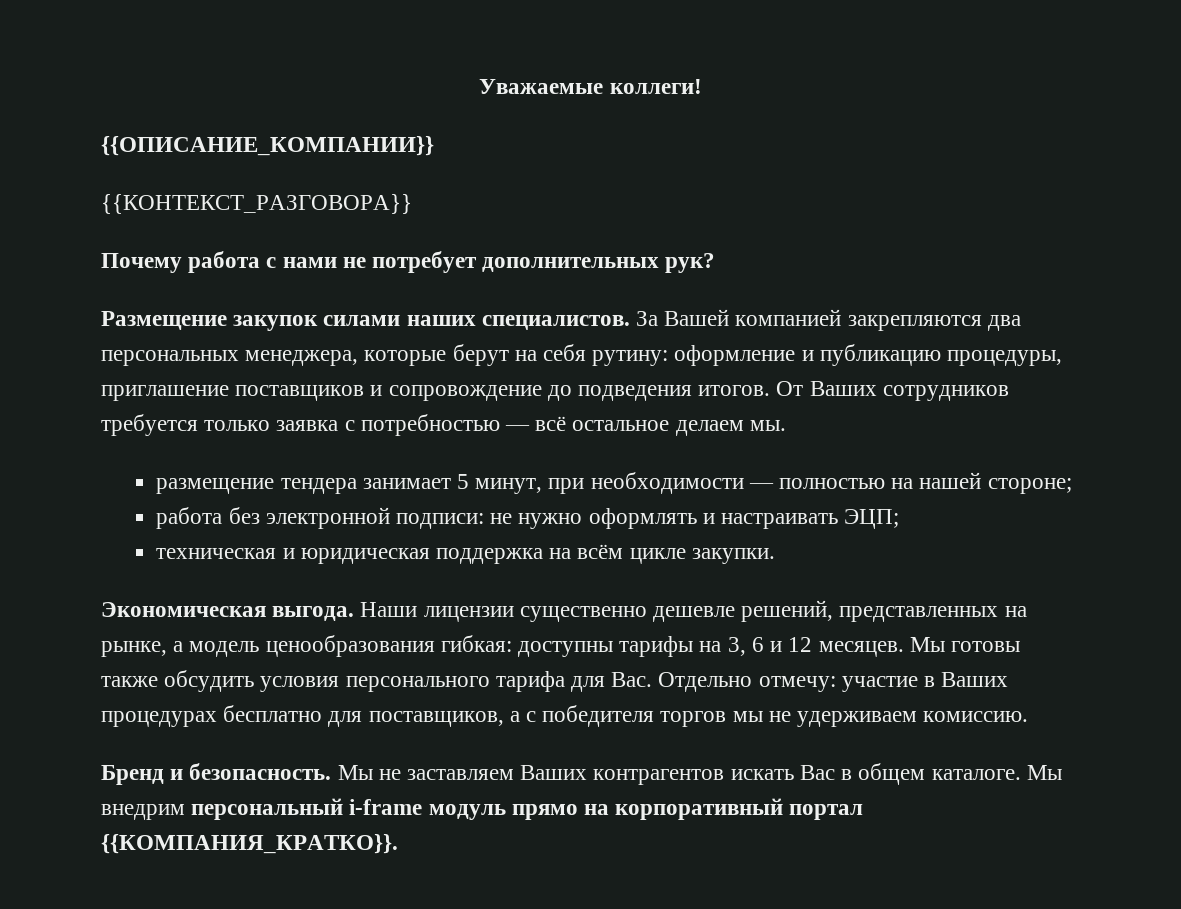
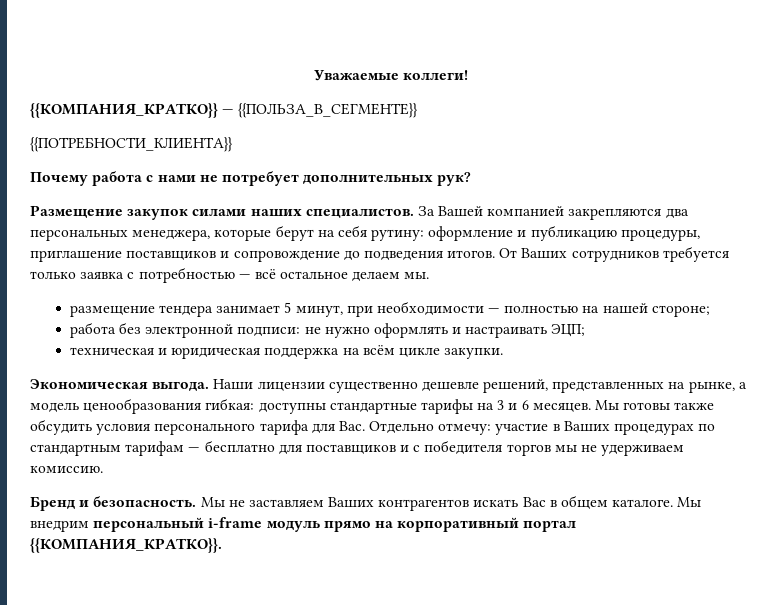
- {{ОПИСАНИЕ_КОМПАНИИ}}
- {{КОНТЕКСТ_РАЗГОВОРА}}
+ {{КОМПАНИЯ_КРАТКО}} — {{ПОЛЬЗА_В_СЕГМЕНТЕ}}
+ {{ПОТРЕБНОСТИ_КЛИЕНТА}}
- Наши лицензии существенно дешевле решений, представленных на рынке, а модель ценообразования гибкая: доступны тарифы на 3, 6 и 12 месяцев.
+ Наши лицензии существенно дешевле решений, представленных на рынке, а модель ценообразования гибкая: доступны стандартные тарифы на 3 и 6 месяцев.
- Мы готовы также обсудить условия персонального тарифа для Вас. Отдельно отмечу: участие в Ваших процедурах бесплатно для поставщиков, а с победителя торгов мы не удерживаем комиссию.
+ Мы готовы также обсудить условия персонального тарифа для Вас. Отдельно отмечу: участие в Ваших процедурах по стандартным тарифам — бесплатно для поставщиков и с победителя торгов мы не удерживаем комиссию.

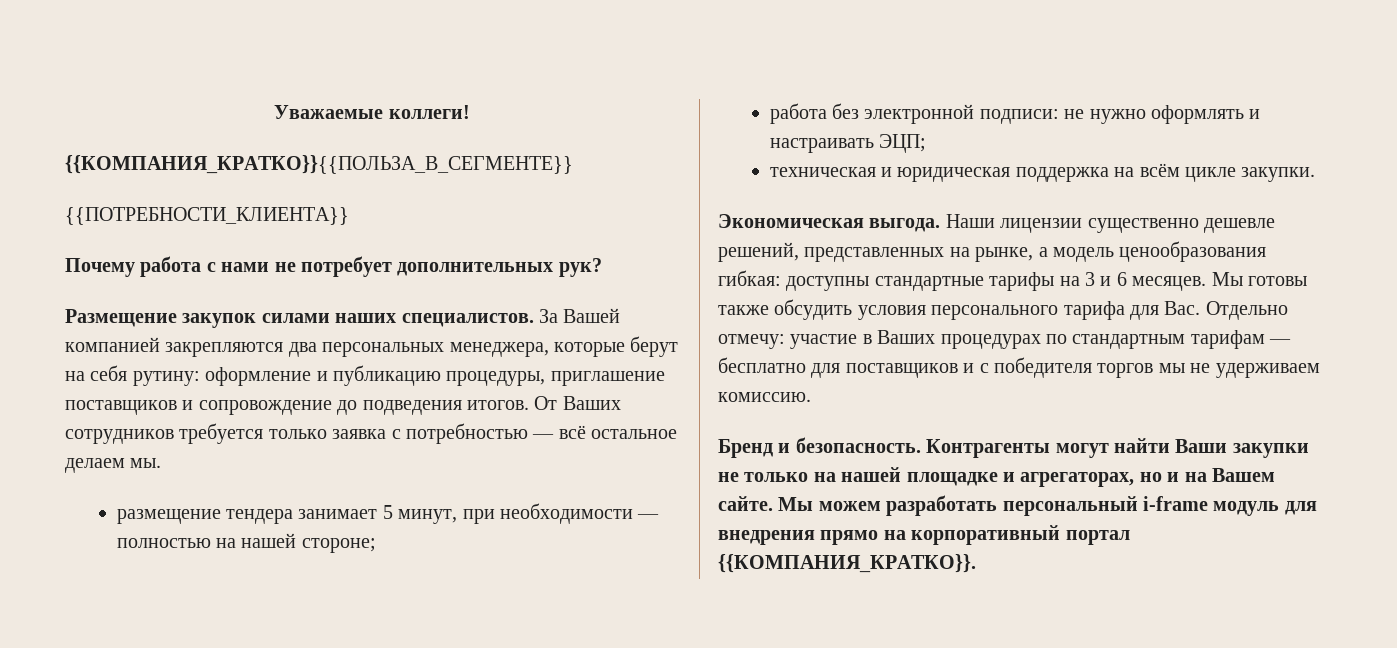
- {{КОМПАНИЯ_КРАТКО}} — {{ПОЛЬЗА_В_СЕГМЕНТЕ}}
+ {{КОМПАНИЯ_КРАТКО}}{{ПОЛЬЗА_В_СЕГМЕНТЕ}}
- Мы не заставляем Ваших контрагентов искать Вас в общем каталоге. Мы внедрим персональный i-frame модуль прямо на корпоративный портал {{КОМПАНИЯ_КРАТКО}}.
+ Контрагенты могут найти Ваши закупки не только на нашей площадке и агрегаторах, но и на Вашем сайте. Мы можем разработать персональный i-frame модуль для внедрения прямо на корпоративный портал {{КОМПАНИЯ_КРАТКО}}.

